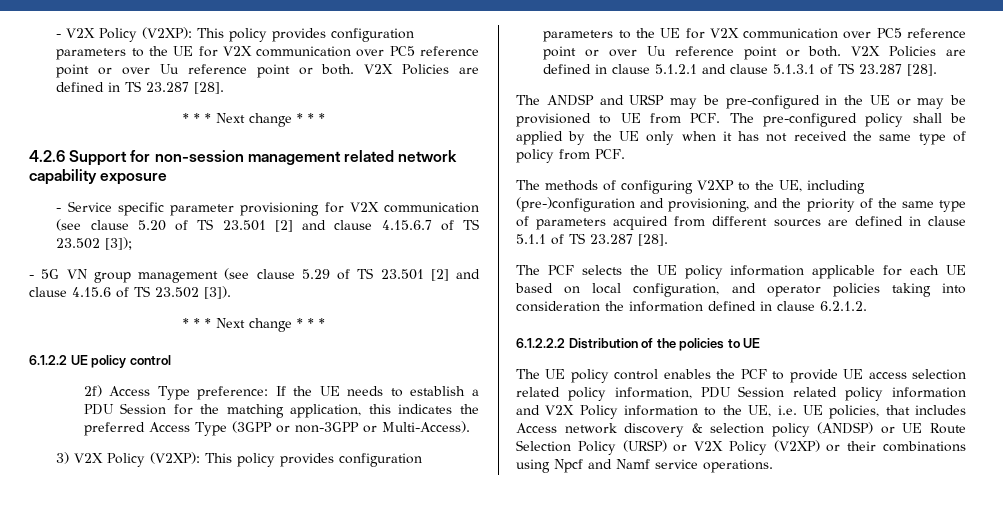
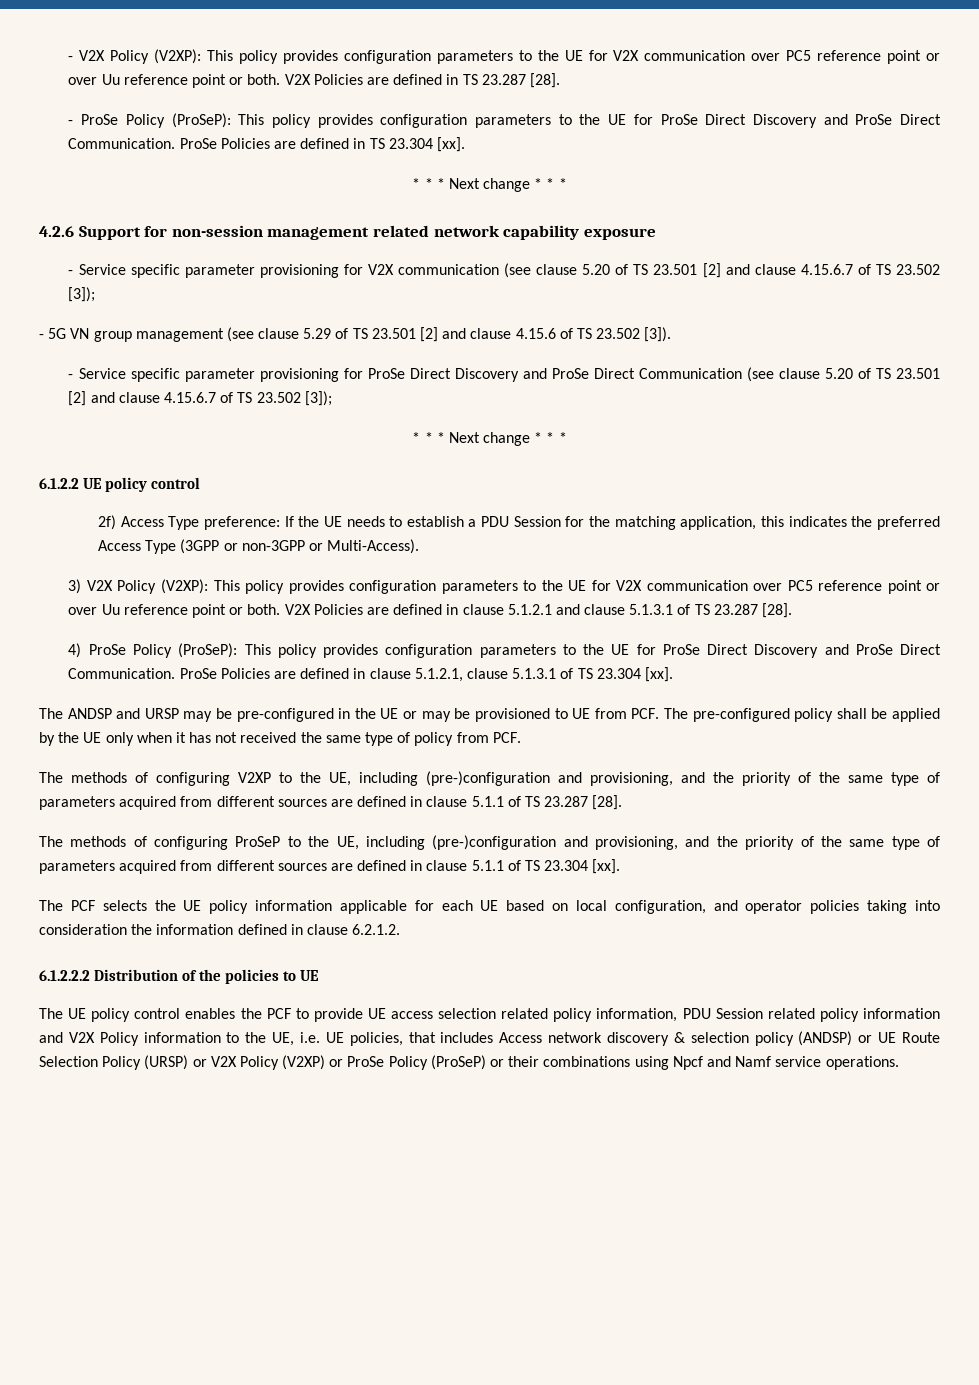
+ - ProSe Policy (ProSeP): This policy provides configuration parameters to the UE for ProSe Direct Discovery and ProSe Direct Communication. ProSe Policies are defined in TS 23.304 [xx].
+ - Service specific parameter provisioning for ProSe Direct Discovery and ProSe Direct Communication (see clause 5.20 of TS 23.501 [2] and clause 4.15.6.7 of TS 23.502 [3]);
+ 4) ProSe Policy (ProSeP): This policy provides configuration parameters to the UE for ProSe Direct Discovery and ProSe Direct Communication. ProSe Policies are defined in clause 5.1.2.1, clause 5.1.3.1 of TS 23.304 [xx].
+ The methods of configuring ProSeP to the UE, including (pre-)configuration and provisioning, and the priority of the same type of parameters acquired from different sources are defined in clause 5.1.1 of TS 23.304 [xx].
- The UE policy control enables the PCF to provide UE access selection related policy information, PDU Session related policy information and V2X Policy information to the UE, i.e. UE policies, that includes Access network discovery & selection policy (ANDSP) or UE Route Selection Policy (URSP) or V2X Policy (V2XP) or their combinations using Npcf and Namf service operations.
+ The UE policy control enables the PCF to provide UE access selection related policy information, PDU Session related policy information and V2X Policy information to the UE, i.e. UE policies, that includes Access network discovery & selection policy (ANDSP) or UE Route Selection Policy (URSP) or V2X Policy (V2XP) or ProSe Policy (ProSeP) or their combinations using Npcf and Namf service operations.

